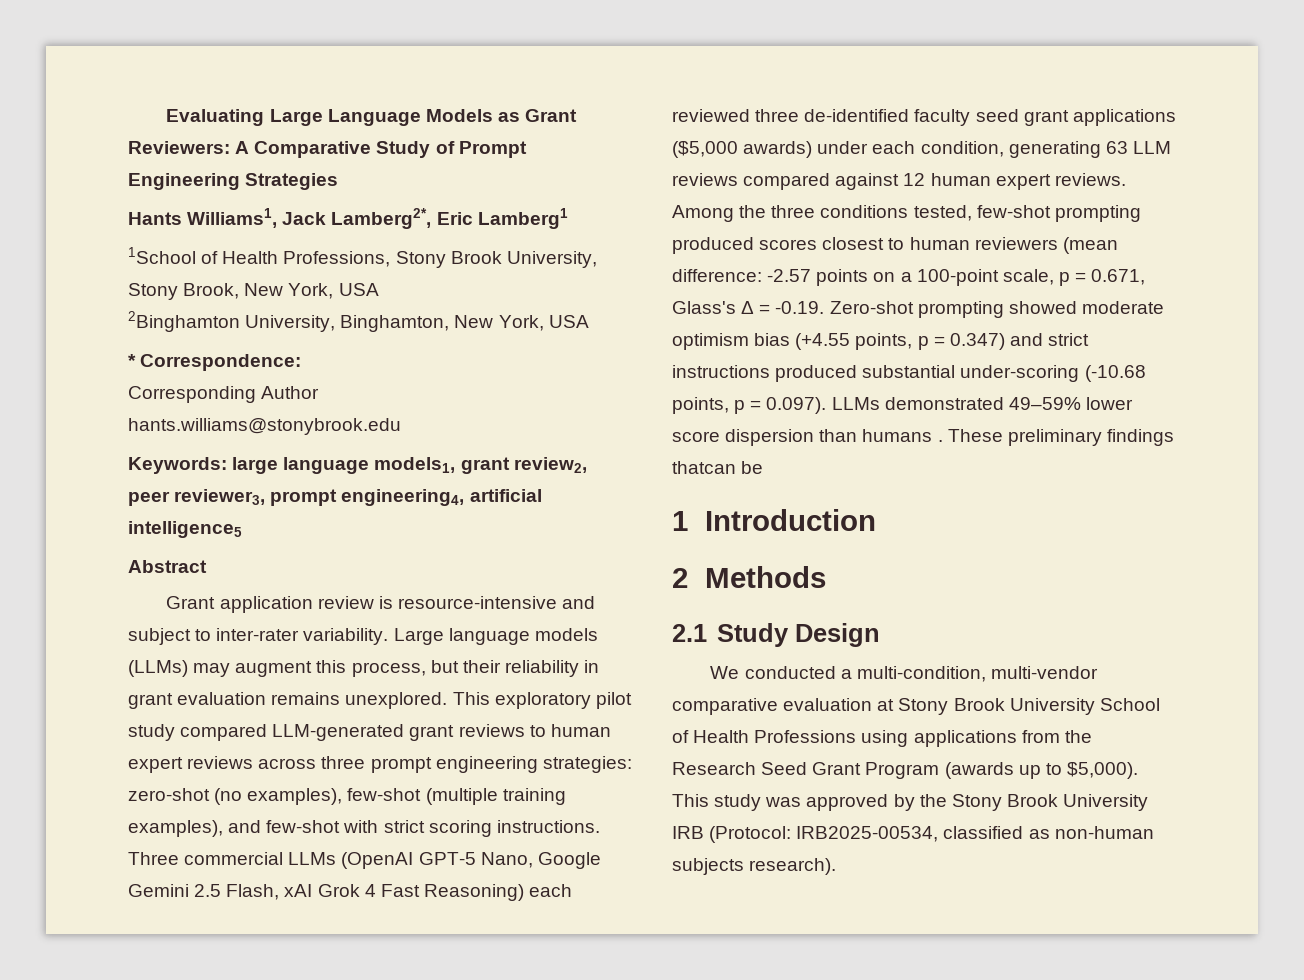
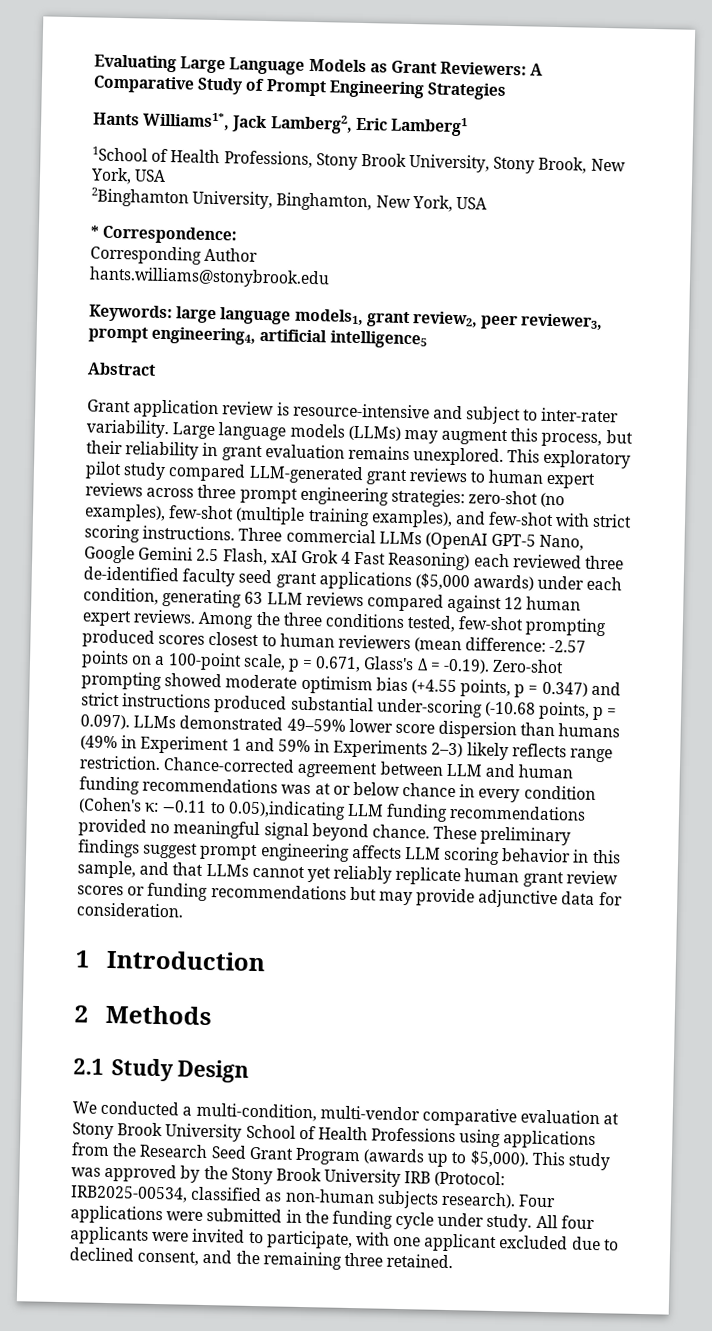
- Hants Williams1, Jack Lamberg2*, Eric Lamberg1
+ Hants Williams1*, Jack Lamberg2, Eric Lamberg1
- Among the three conditions tested, few-shot prompting produced scores closest to human reviewers (mean difference: -2.57 points on a 100-point scale, p = 0.671, Glass's Δ = -0.19. Zero-shot prompting showed moderate optimism bias (+4.55 points, p = 0.347) and strict instructions produced substantial under-scoring (-10.68 points, p = 0.097). LLMs demonstrated 49–59% lower score dispersion than humans . These preliminary findings thatcan be
+ Among the three conditions tested, few-shot prompting produced scores closest to human reviewers (mean difference: -2.57 points on a 100-point scale, p = 0.671, Glass's Δ = -0.19). Zero-shot prompting showed moderate optimism bias (+4.55 points, p = 0.347) and strict instructions produced substantial under-scoring (-10.68 points, p = 0.097). LLMs demonstrated 49–59% lower score dispersion than humans (49% in Experiment 1 and 59% in Experiments 2–3) likely reflects range restriction. Chance-corrected agreement between LLM and human funding recommendations was at or below chance in every condition (Cohen's κ: −0.11 to 0.05),indicating LLM funding recommendations provided no meaningful signal beyond chance. These preliminary findings suggest prompt engineering affects LLM scoring behavior in this sample, and that LLMs cannot yet reliably replicate human grant review scores or funding recommendations but may provide adjunctive data for consideration.
+ Four applications were submitted in the funding cycle under study. All four applicants were invited to participate, with one applicant excluded due to declined consent, and the remaining three retained.

